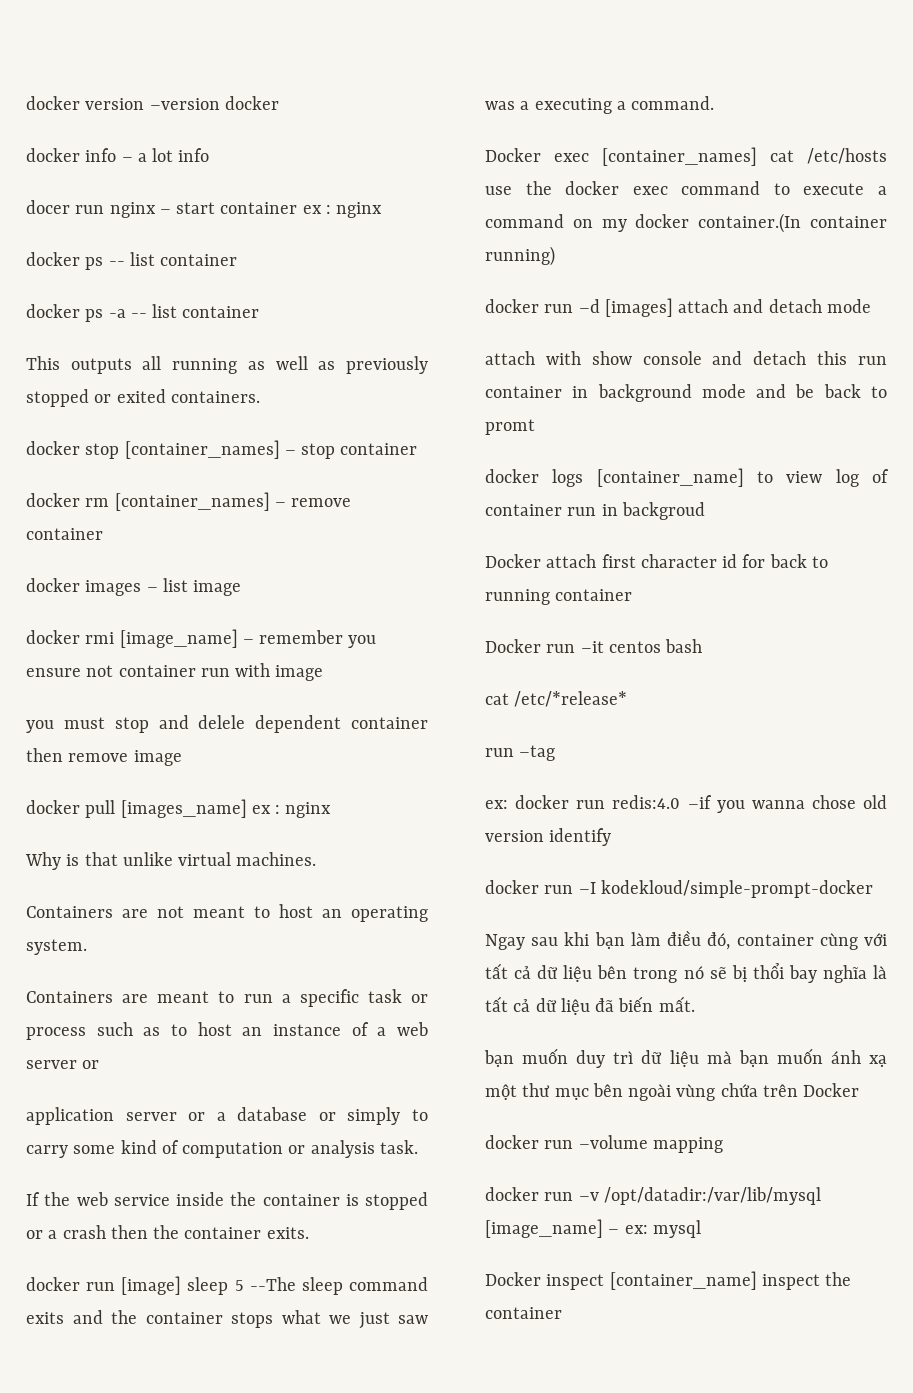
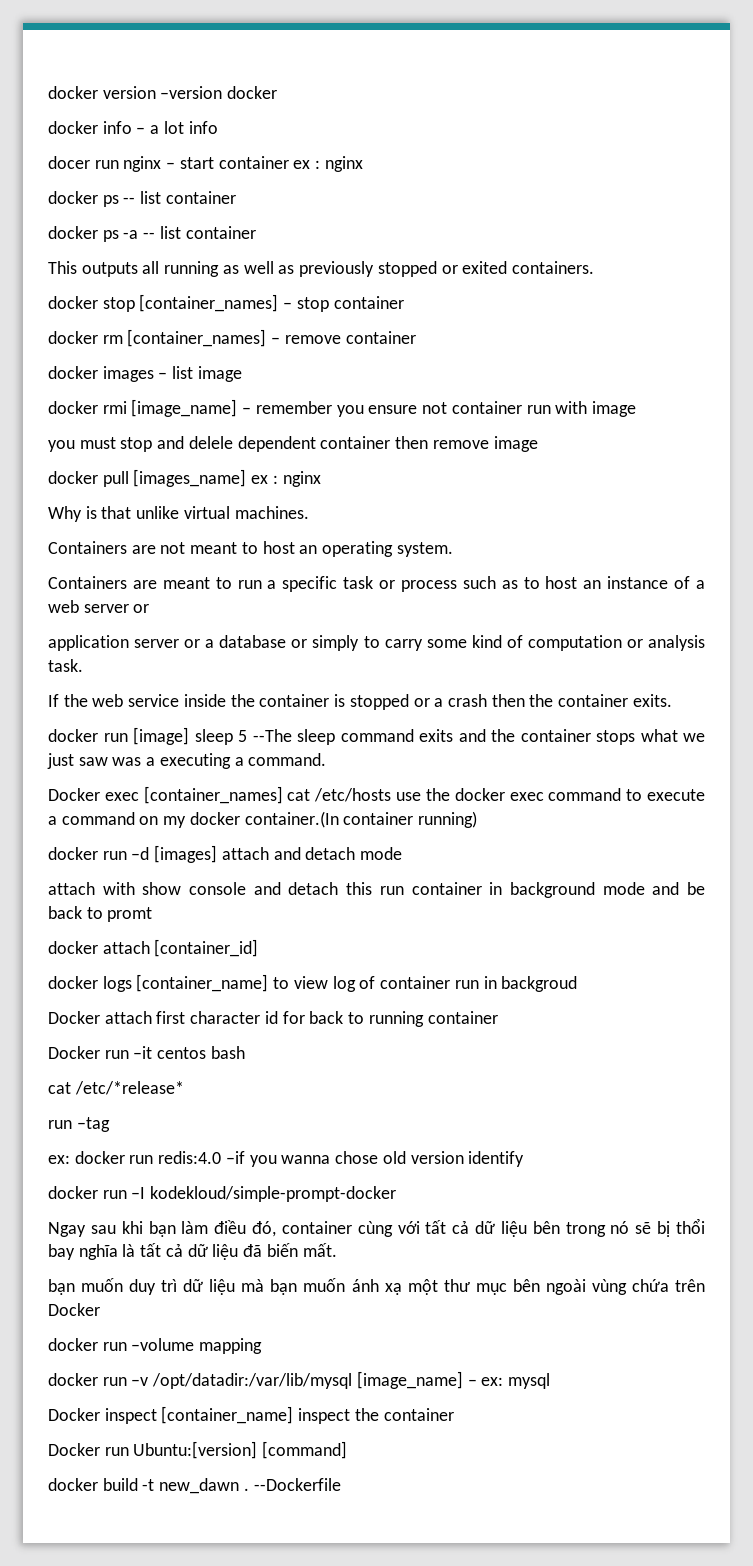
+ docker attach [container_id]
+ Docker run Ubuntu:[version] [command]
+ docker build -t new_dawn . --Dockerfile

